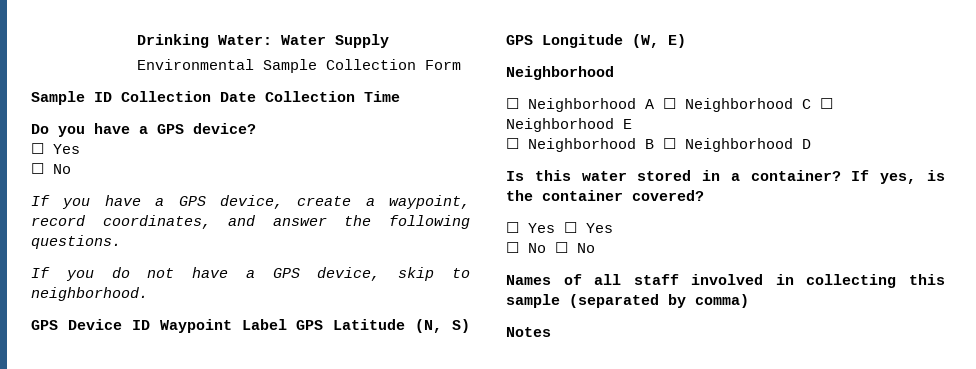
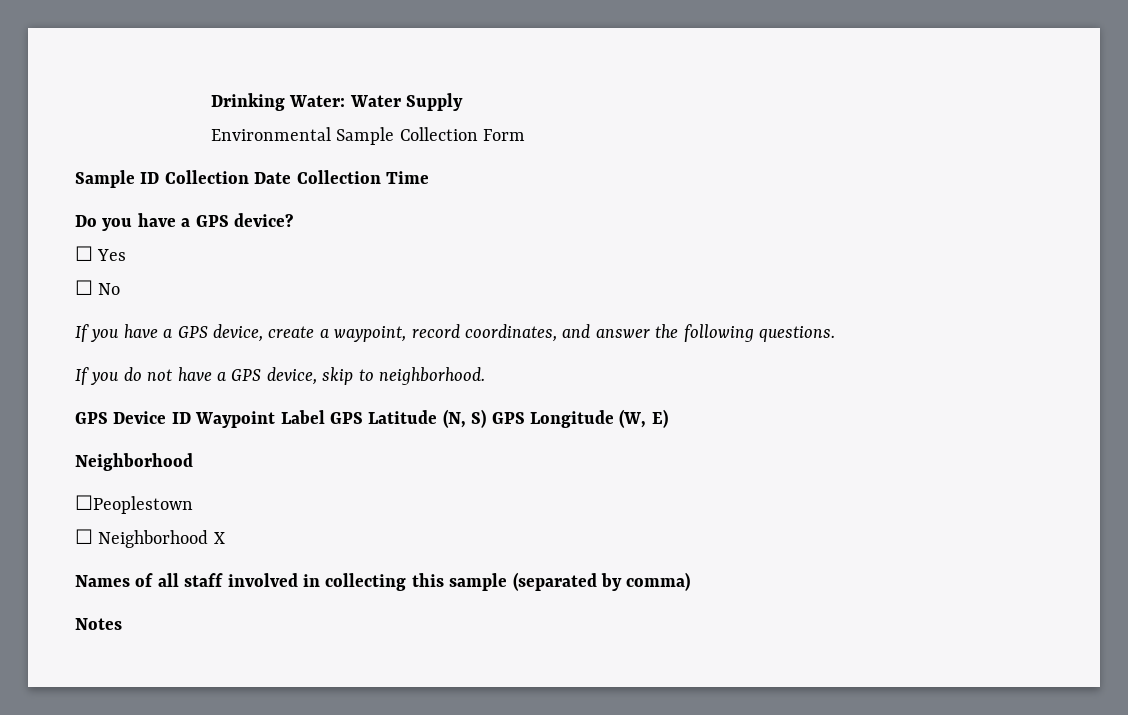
- ☐ Neighborhood A ☐ Neighborhood C ☐ Neighborhood E
- ☐ Neighborhood B ☐ Neighborhood D
- Is this water stored in a container? If yes, is the container covered?
- ☐ Yes ☐ Yes
- ☐ No ☐ No
+ ☐Peoplestown
+ ☐ Neighborhood X

